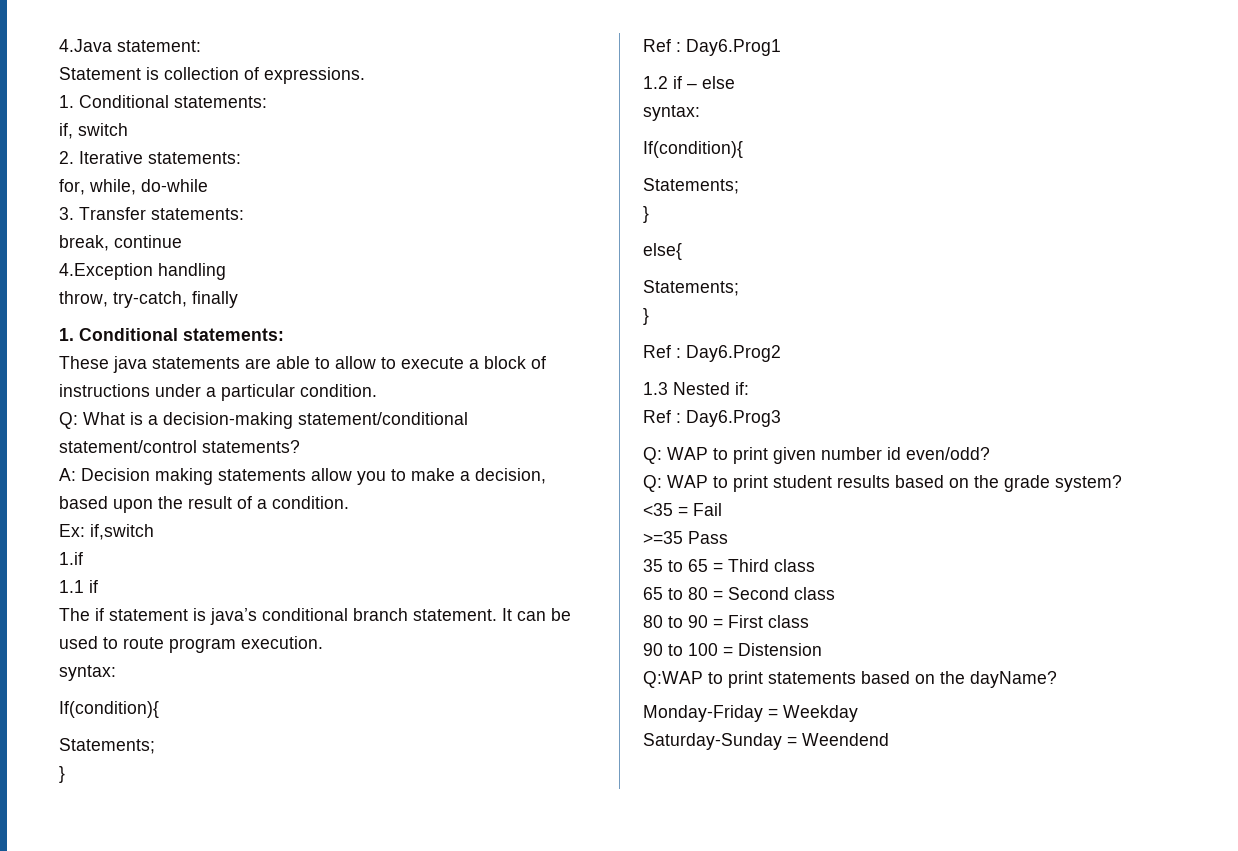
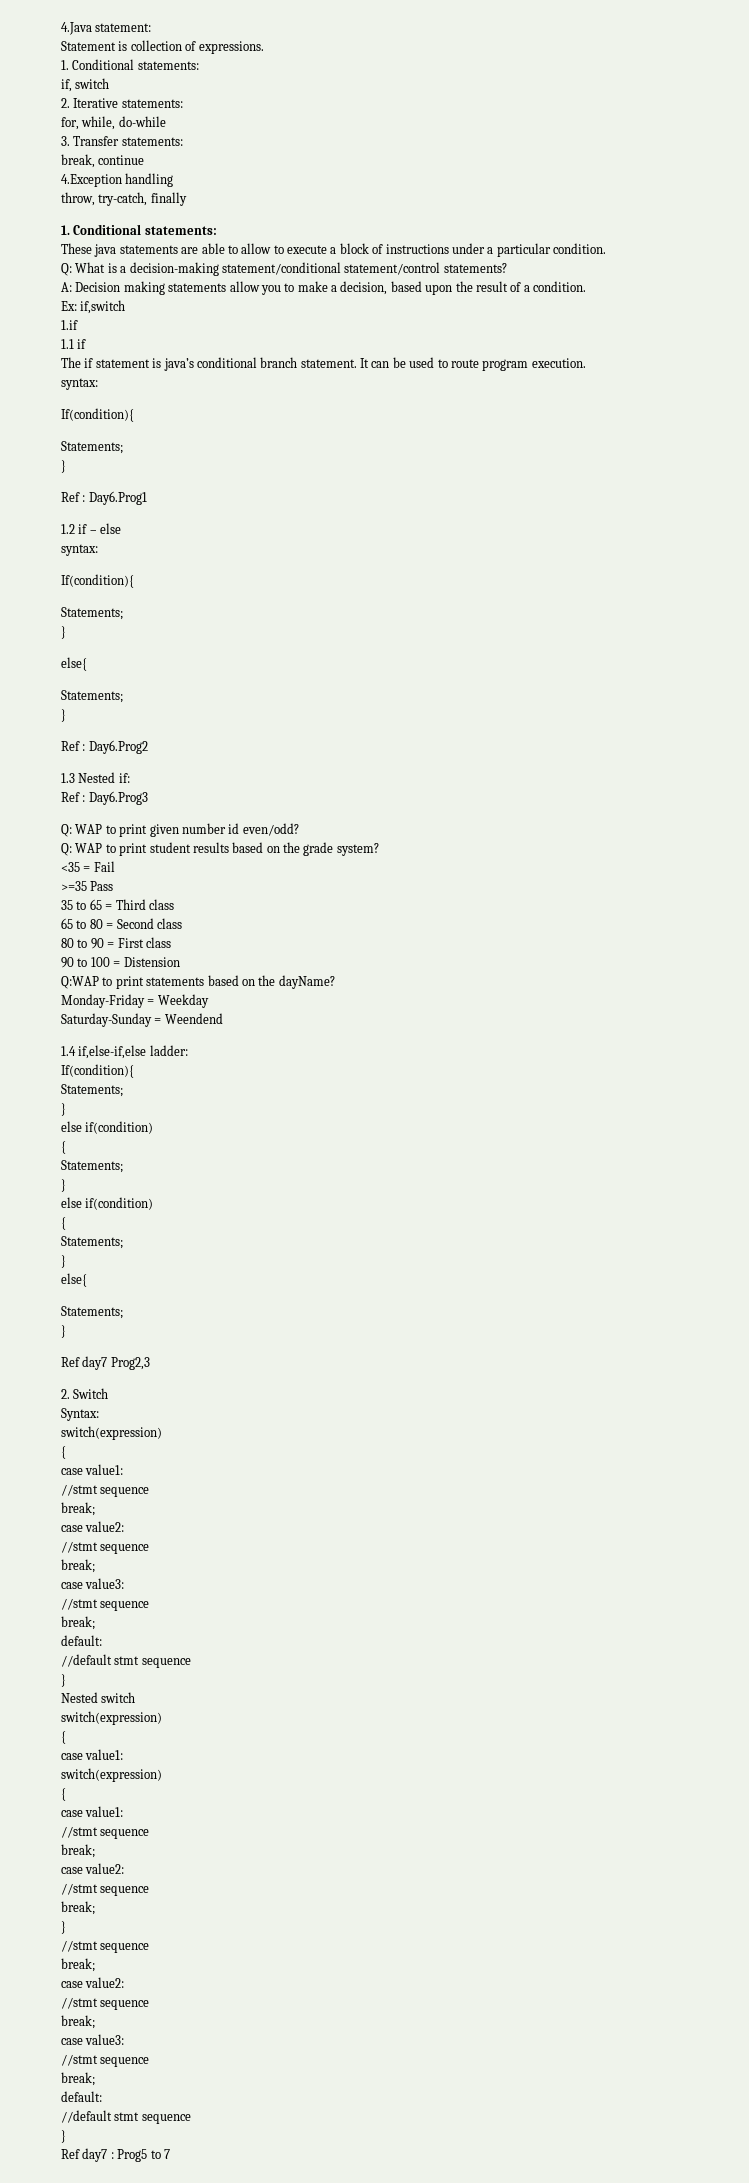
+ 1.4 if,else-if,else ladder:
+ If(condition){
+ Statements;
+ }
+ else if(condition)
+ {
+ Statements;
+ }
+ else if(condition)
+ {
+ Statements;
+ }
+ else{
+ Statements;
+ }
+ Ref day7 Prog2,3
+ 2. Switch
+ Syntax:
+ switch(expression)
+ {
+ case value1:
+ //stmt sequence
+ break;
+ case value2:
+ //stmt sequence
+ break;
+ case value3:
+ //stmt sequence
+ break;
+ default:
+ //default stmt sequence
+ }
+ Nested switch
+ switch(expression)
+ {
+ case value1:
+ switch(expression)
+ {
+ case value1:
+ //stmt sequence
+ break;
+ case value2:
+ //stmt sequence
+ break;
+ }
+ //stmt sequence
+ break;
+ case value2:
+ //stmt sequence
+ break;
+ case value3:
+ //stmt sequence
+ break;
+ default:
+ //default stmt sequence
+ }
+ Ref day7 : Prog5 to 7

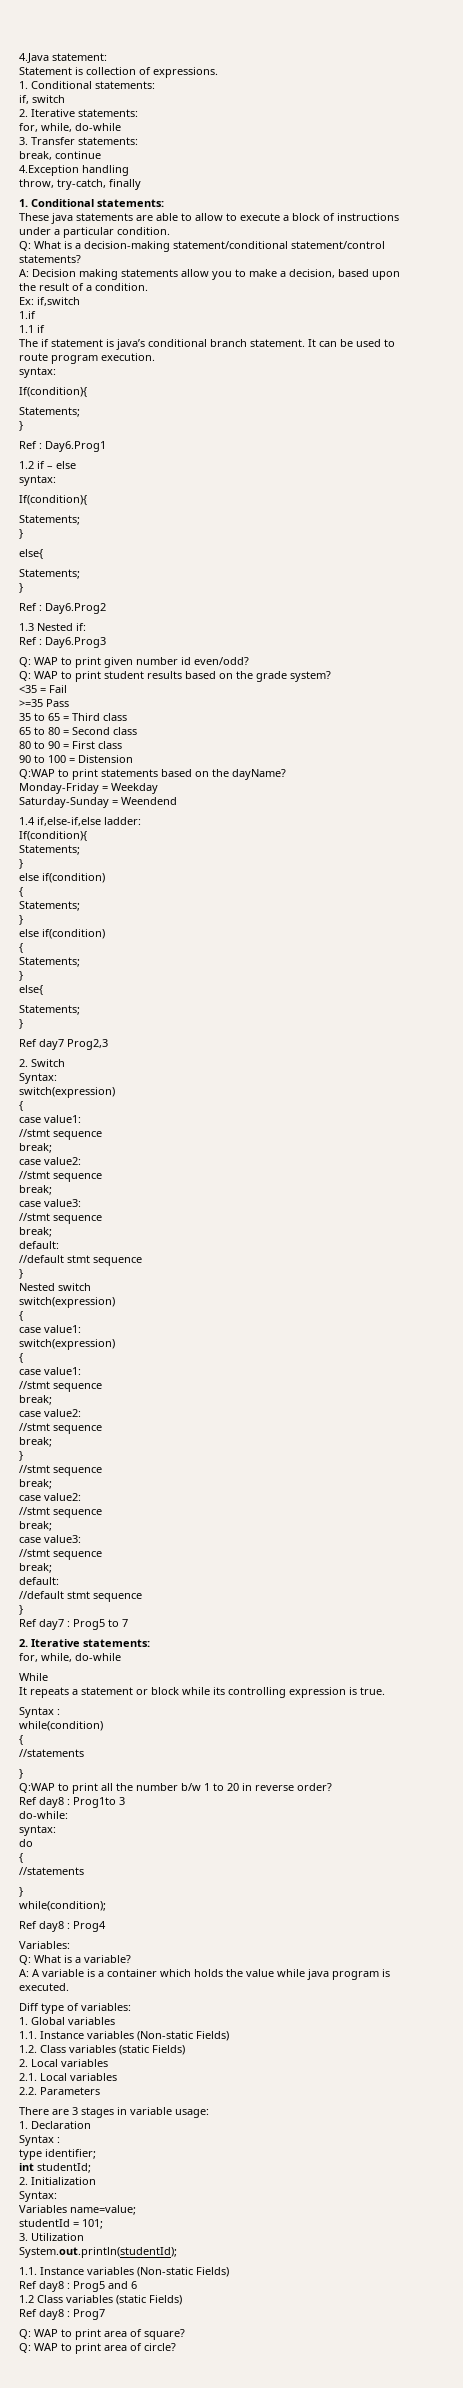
  Ref day7 : Prog5 to 7
+ 2. Iterative statements:
+ for, while, do-while
+ While
+ It repeats a statement or block while its controlling expression is true.
+ Syntax :
+ while(condition)
+ {
+ //statements
+ }
+ Q:WAP to print all the number b/w 1 to 20 in reverse order?
+ Ref day8 : Prog1to 3
+ do-while:
+ syntax:
+ do
+ {
+ //statements
+ }
+ while(condition);
+ Ref day8 : Prog4
+ Variables:
+ Q: What is a variable?
+ A: A variable is a container which holds the value while java program is executed.
+ Diff type of variables:
+ 1. Global variables
+ 1.1. Instance variables (Non-static Fields)
+ 1.2. Class variables (static Fields)
+ 2. Local variables
+ 2.1. Local variables
+ 2.2. Parameters
+ There are 3 stages in variable usage:
+ 1. Declaration
+ Syntax :
+ type identifier;
+ int studentId;
+ 2. Initialization
+ Syntax:
+ Variables name=value;
+ studentId = 101;
+ 3. Utilization
+ System.out.println(studentId);
+ 1.1. Instance variables (Non-static Fields)
+ Ref day8 : Prog5 and 6
+ 1.2 Class variables (static Fields)
+ Ref day8 : Prog7
+ Q: WAP to print area of square?
+ Q: WAP to print area of circle?

